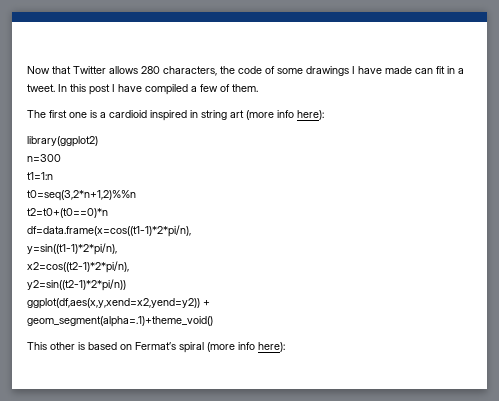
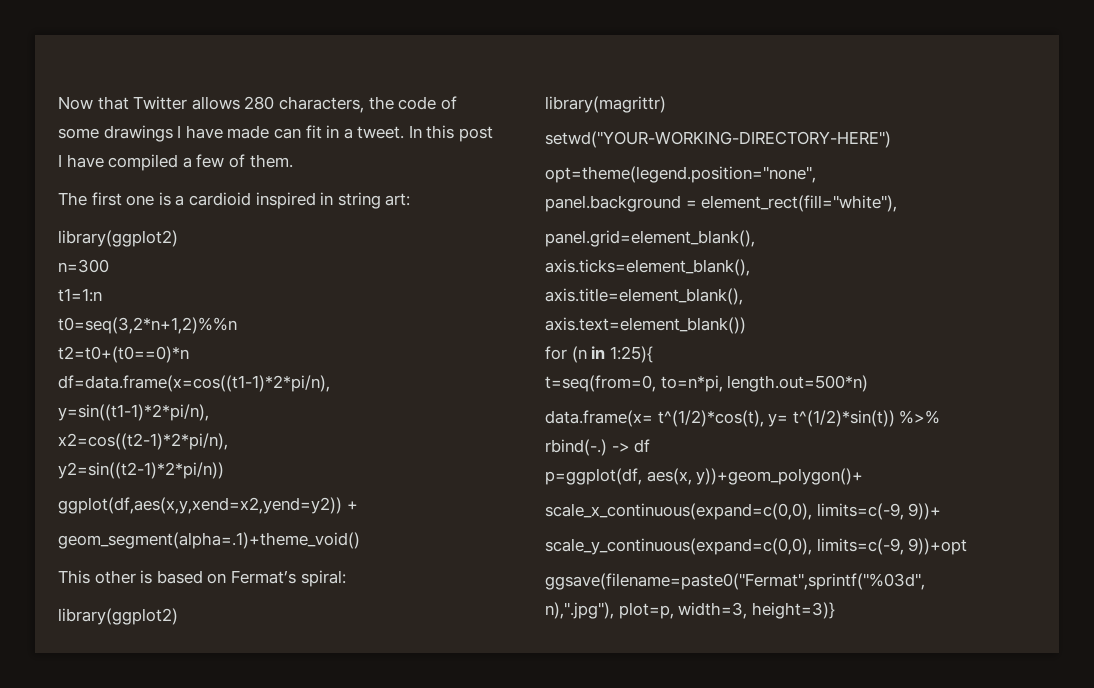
- The first one is a cardioid inspired in string art (more info here):
+ The first one is a cardioid inspired in string art:
- This other is based on Fermat’s spiral (more info here):
+ This other is based on Fermat’s spiral:
+ library(ggplot2)
+ library(magrittr)
+ setwd("YOUR-WORKING-DIRECTORY-HERE")
+ opt=theme(legend.position="none",
+ panel.background = element_rect(fill="white"),
+ panel.grid=element_blank(),
+ axis.ticks=element_blank(),
+ axis.title=element_blank(),
+ axis.text=element_blank())
+ for (n in 1:25){
+ t=seq(from=0, to=n*pi, length.out=500*n)
+ data.frame(x= t^(1/2)*cos(t), y= t^(1/2)*sin(t)) %>% rbind(-.) -> df
+ p=ggplot(df, aes(x, y))+geom_polygon()+
+ scale_x_continuous(expand=c(0,0), limits=c(-9, 9))+
+ scale_y_continuous(expand=c(0,0), limits=c(-9, 9))+opt
+ ggsave(filename=paste0("Fermat",sprintf("%03d", n),".jpg"), plot=p, width=3, height=3)}

